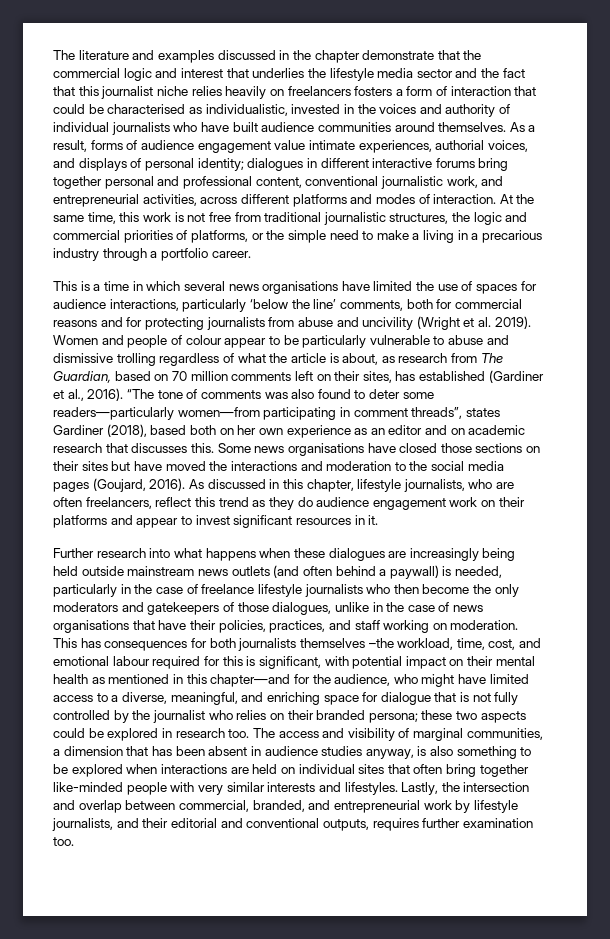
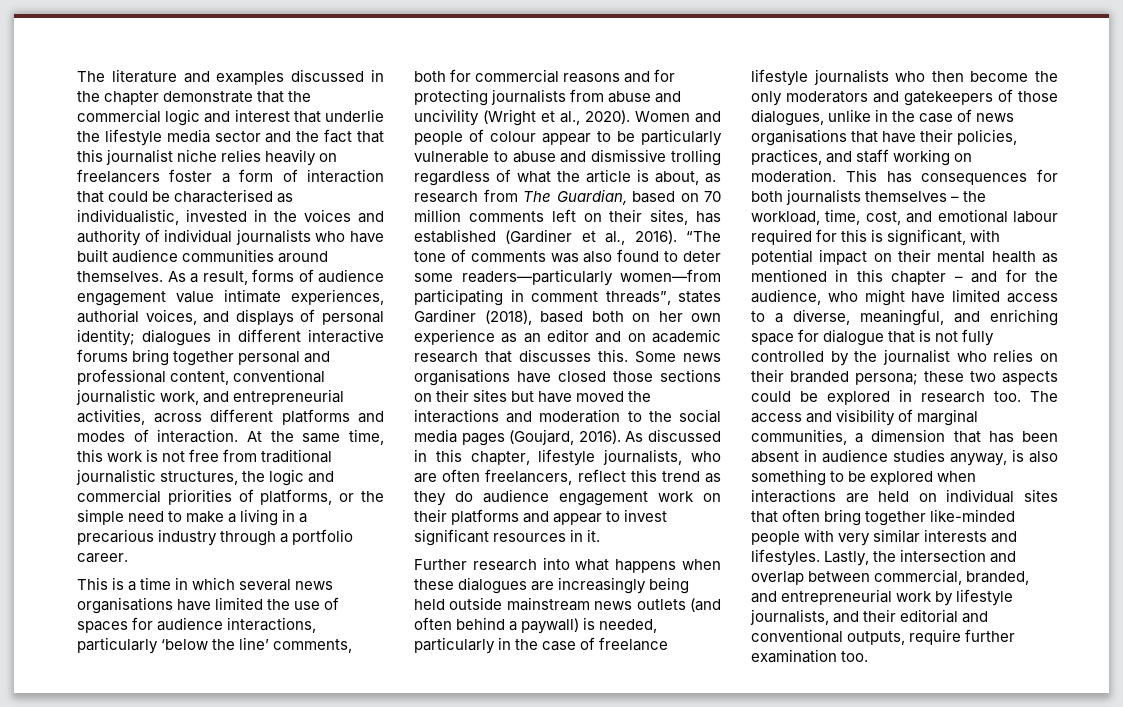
- The literature and examples discussed in the chapter demonstrate that the commercial logic and interest that underlies the lifestyle media sector and the fact that this journalist niche relies heavily on freelancers fosters a form of interaction that could be characterised as individualistic, invested in the voices and authority of individual journalists who have built audience communities around themselves.
+ The literature and examples discussed in the chapter demonstrate that the commercial logic and interest that underlie the lifestyle media sector and the fact that this journalist niche relies heavily on freelancers foster a form of interaction that could be characterised as individualistic, invested in the voices and authority of individual journalists who have built audience communities around themselves.
- This is a time in which several news organisations have limited the use of spaces for audience interactions, particularly ‘below the line’ comments, both for commercial reasons and for protecting journalists from abuse and uncivility (Wright et al. 2019).
+ This is a time in which several news organisations have limited the use of spaces for audience interactions, particularly ‘below the line’ comments, both for commercial reasons and for protecting journalists from abuse and uncivility (Wright et al., 2020).
- This has consequences for both journalists themselves –the workload, time, cost, and emotional labour required for this is significant, with potential impact on their mental health as mentioned in this chapter—and for the audience, who might have limited access to a diverse, meaningful, and enriching space for dialogue that is not fully controlled by the journalist who relies on their branded persona;
+ This has consequences for both journalists themselves – the workload, time, cost, and emotional labour required for this is significant, with potential impact on their mental health as mentioned in this chapter – and for the audience, who might have limited access to a diverse, meaningful, and enriching space for dialogue that is not fully controlled by the journalist who relies on their branded persona;
- Lastly, the intersection and overlap between commercial, branded, and entrepreneurial work by lifestyle journalists, and their editorial and conventional outputs, requires further examination too.
+ Lastly, the intersection and overlap between commercial, branded, and entrepreneurial work by lifestyle journalists, and their editorial and conventional outputs, require further examination too.

